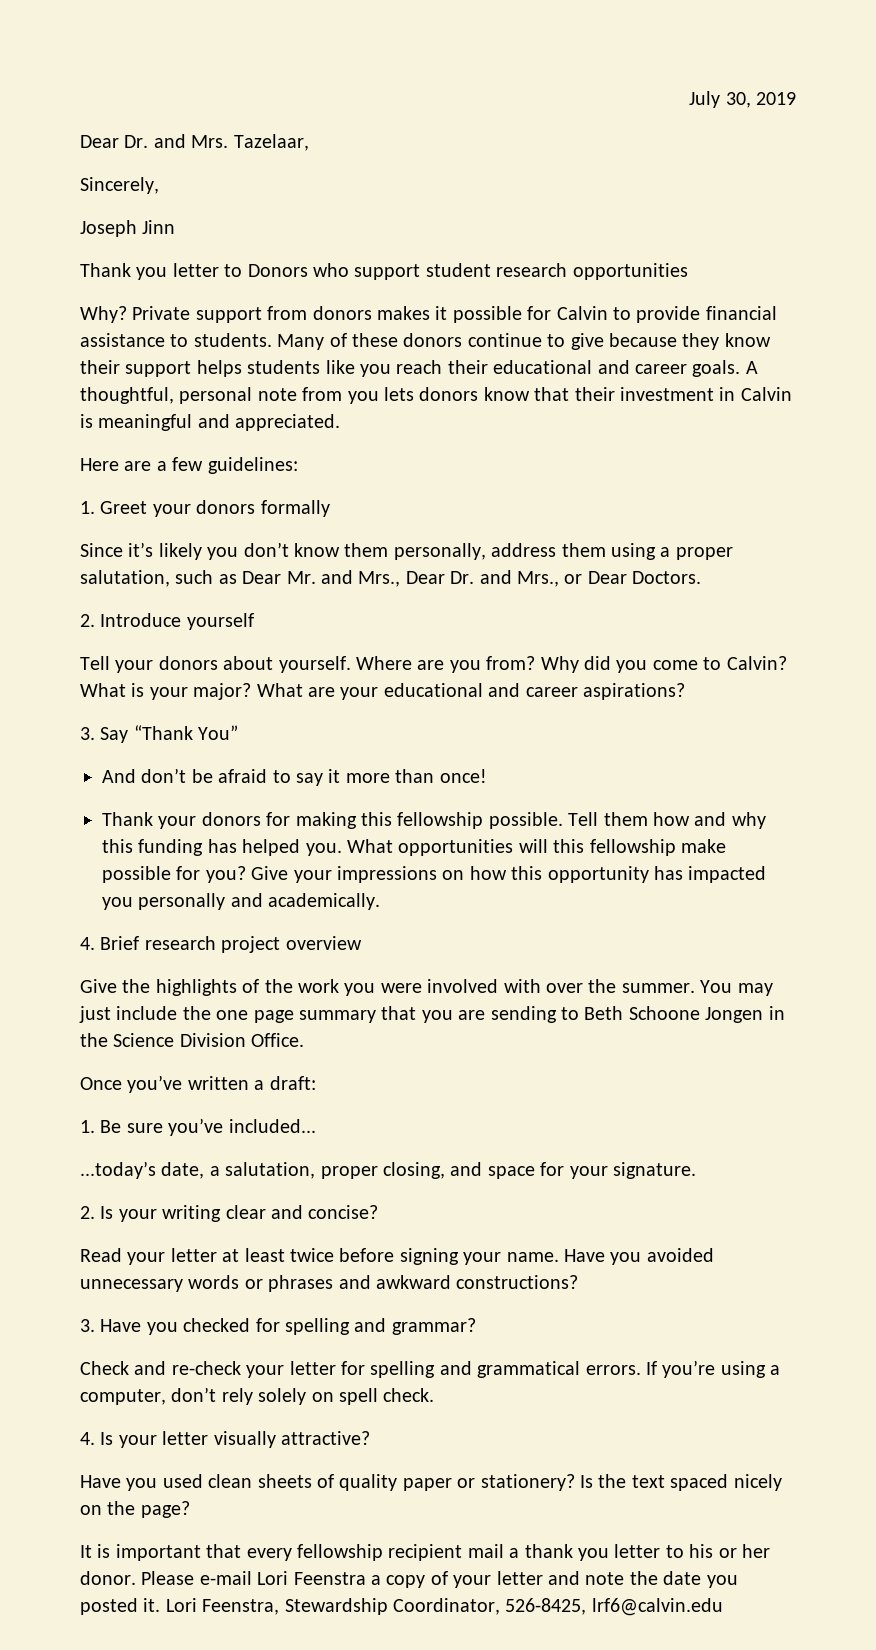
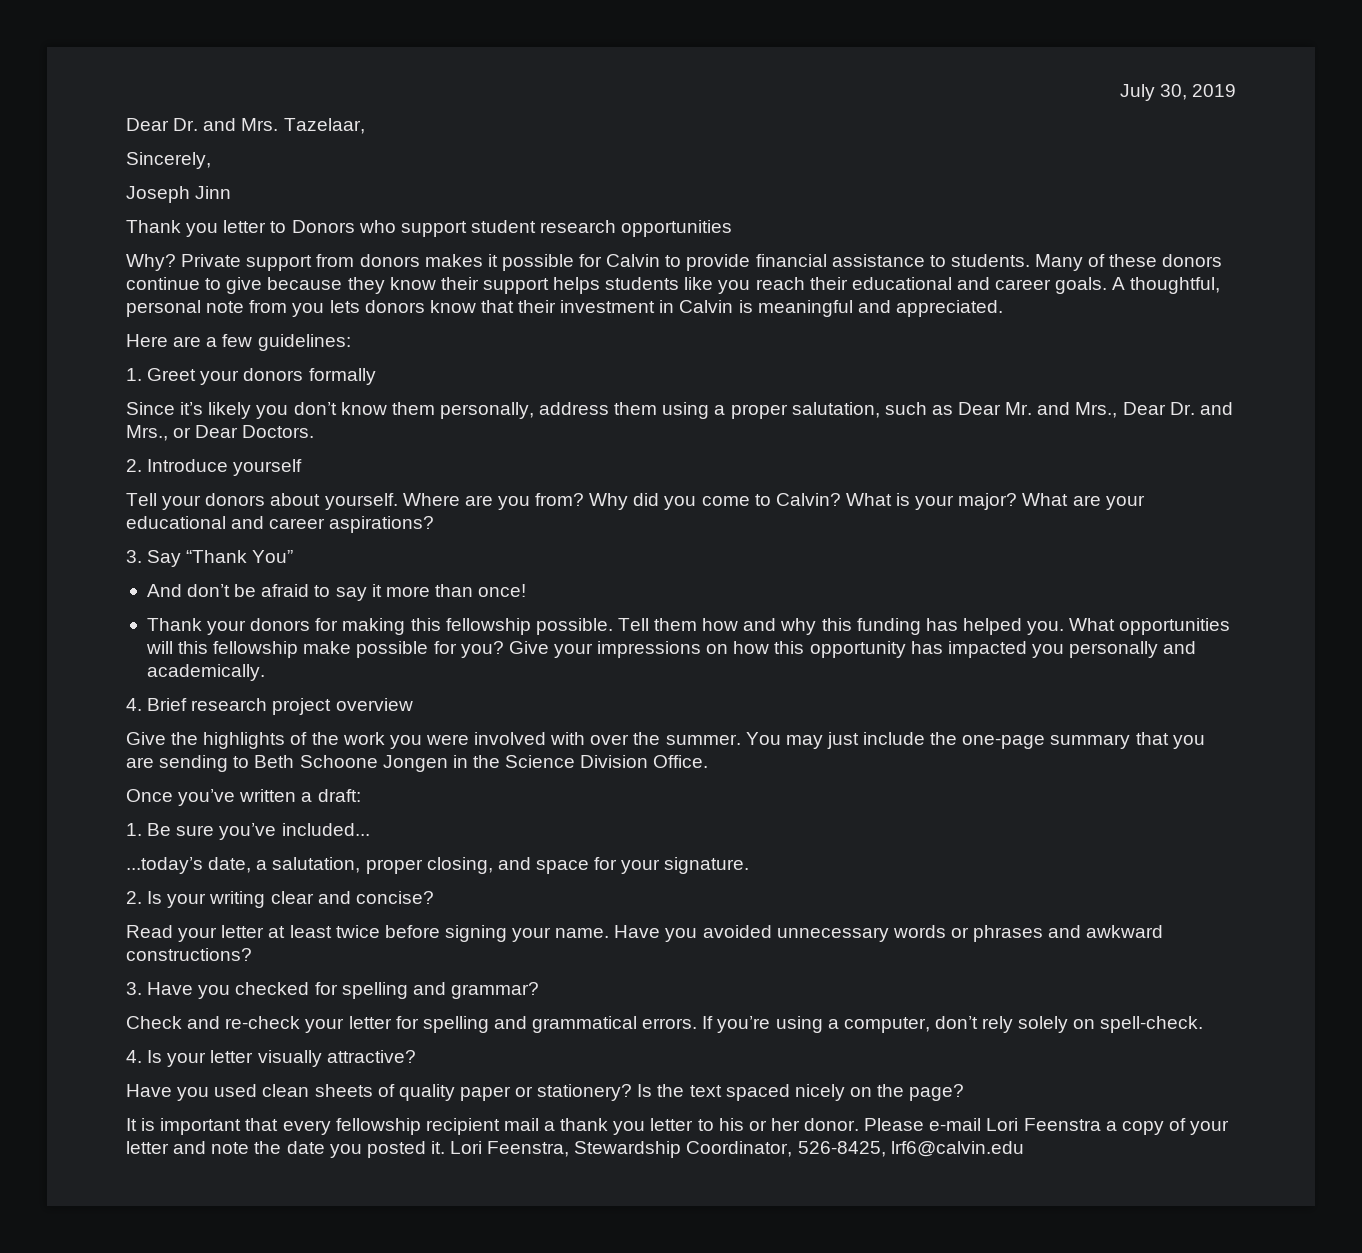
- You may just include the one page summary that you are sending to Beth Schoone Jongen in the Science Division Office.
+ You may just include the one-page summary that you are sending to Beth Schoone Jongen in the Science Division Office.
- If you’re using a computer, don’t rely solely on spell check.
+ If you’re using a computer, don’t rely solely on spell-check.

